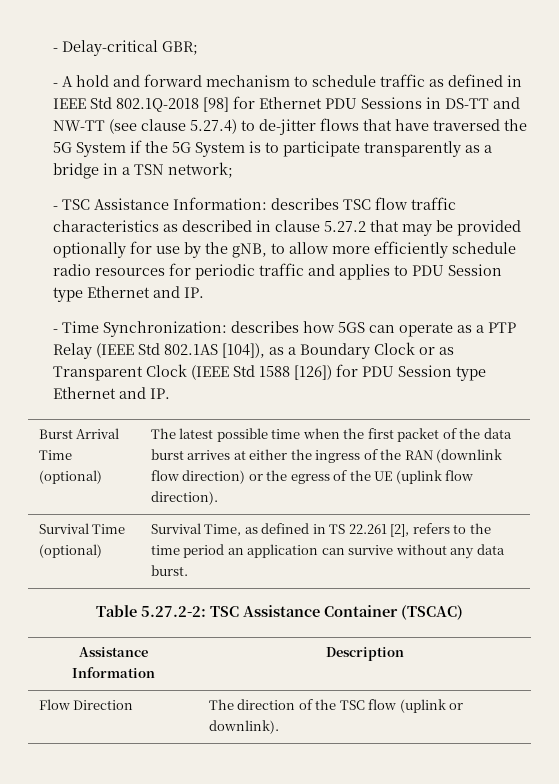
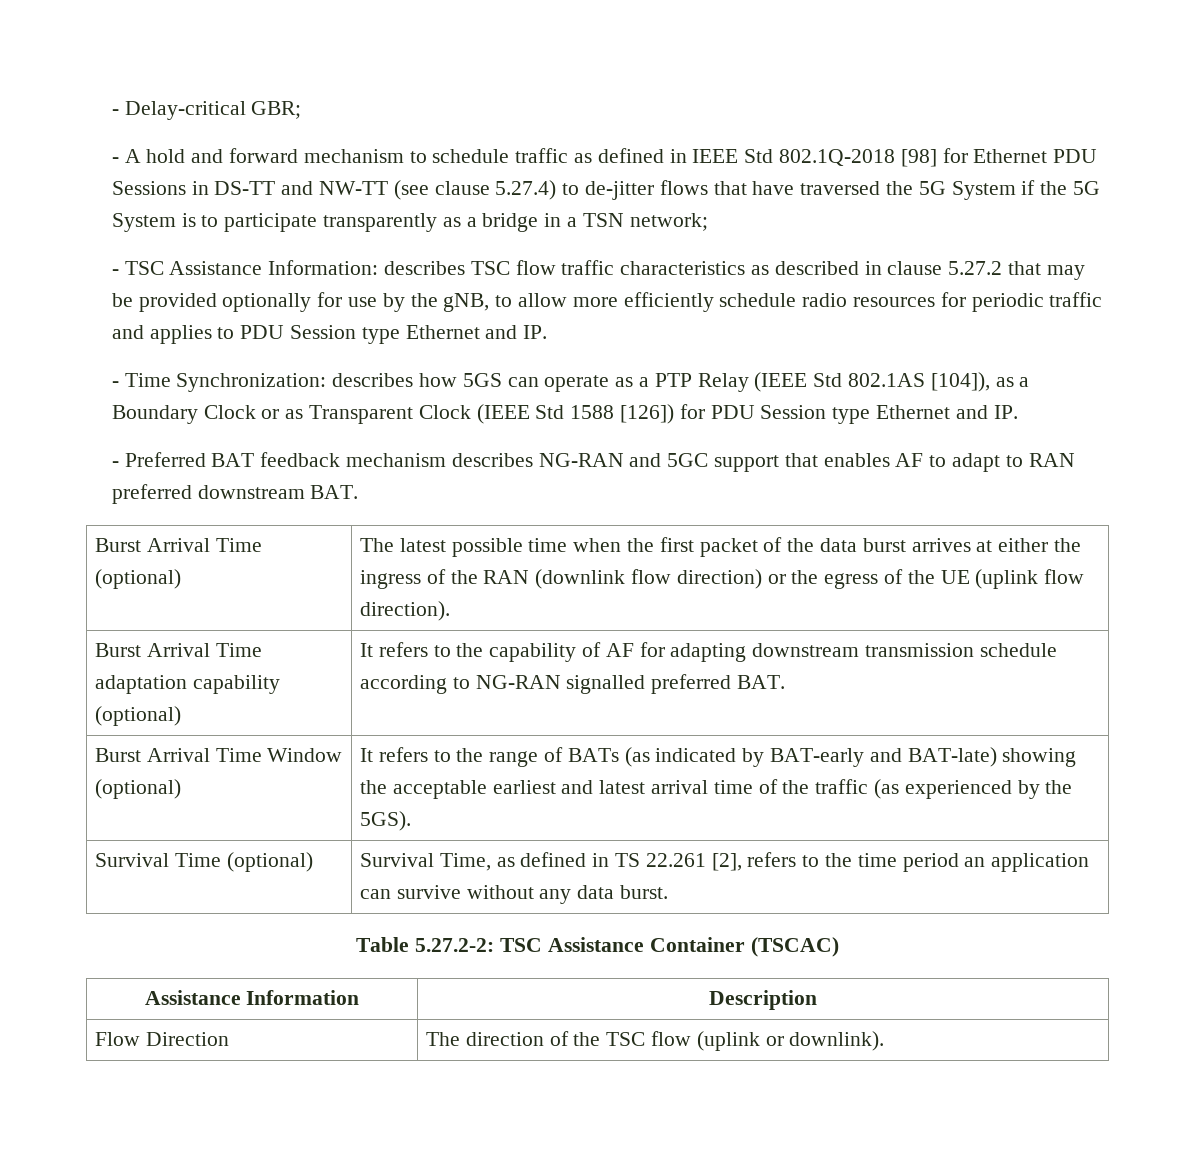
+ - Preferred BAT feedback mechanism describes NG-RAN and 5GC support that enables AF to adapt to RAN preferred downstream BAT.
+ Burst Arrival Time adaptation capability (optional) | It refers to the capability of AF for adapting downstream transmission schedule according to NG-RAN signalled preferred BAT.
+ Burst Arrival Time Window (optional) | It refers to the range of BATs (as indicated by BAT-early and BAT-late) showing the acceptable earliest and latest arrival time of the traffic (as experienced by the 5GS).

